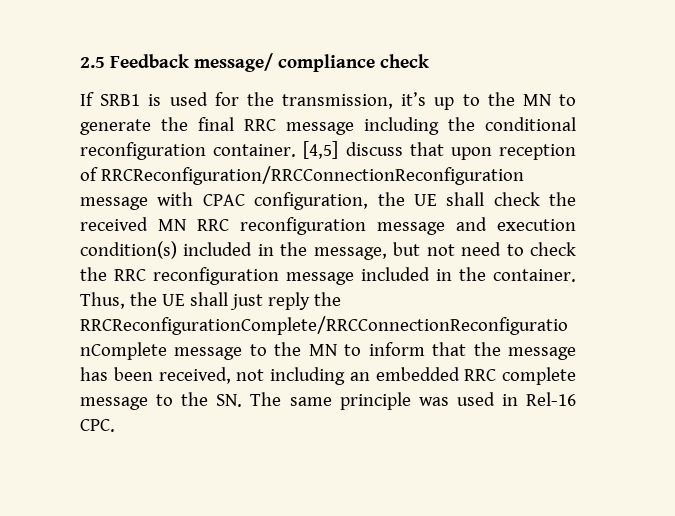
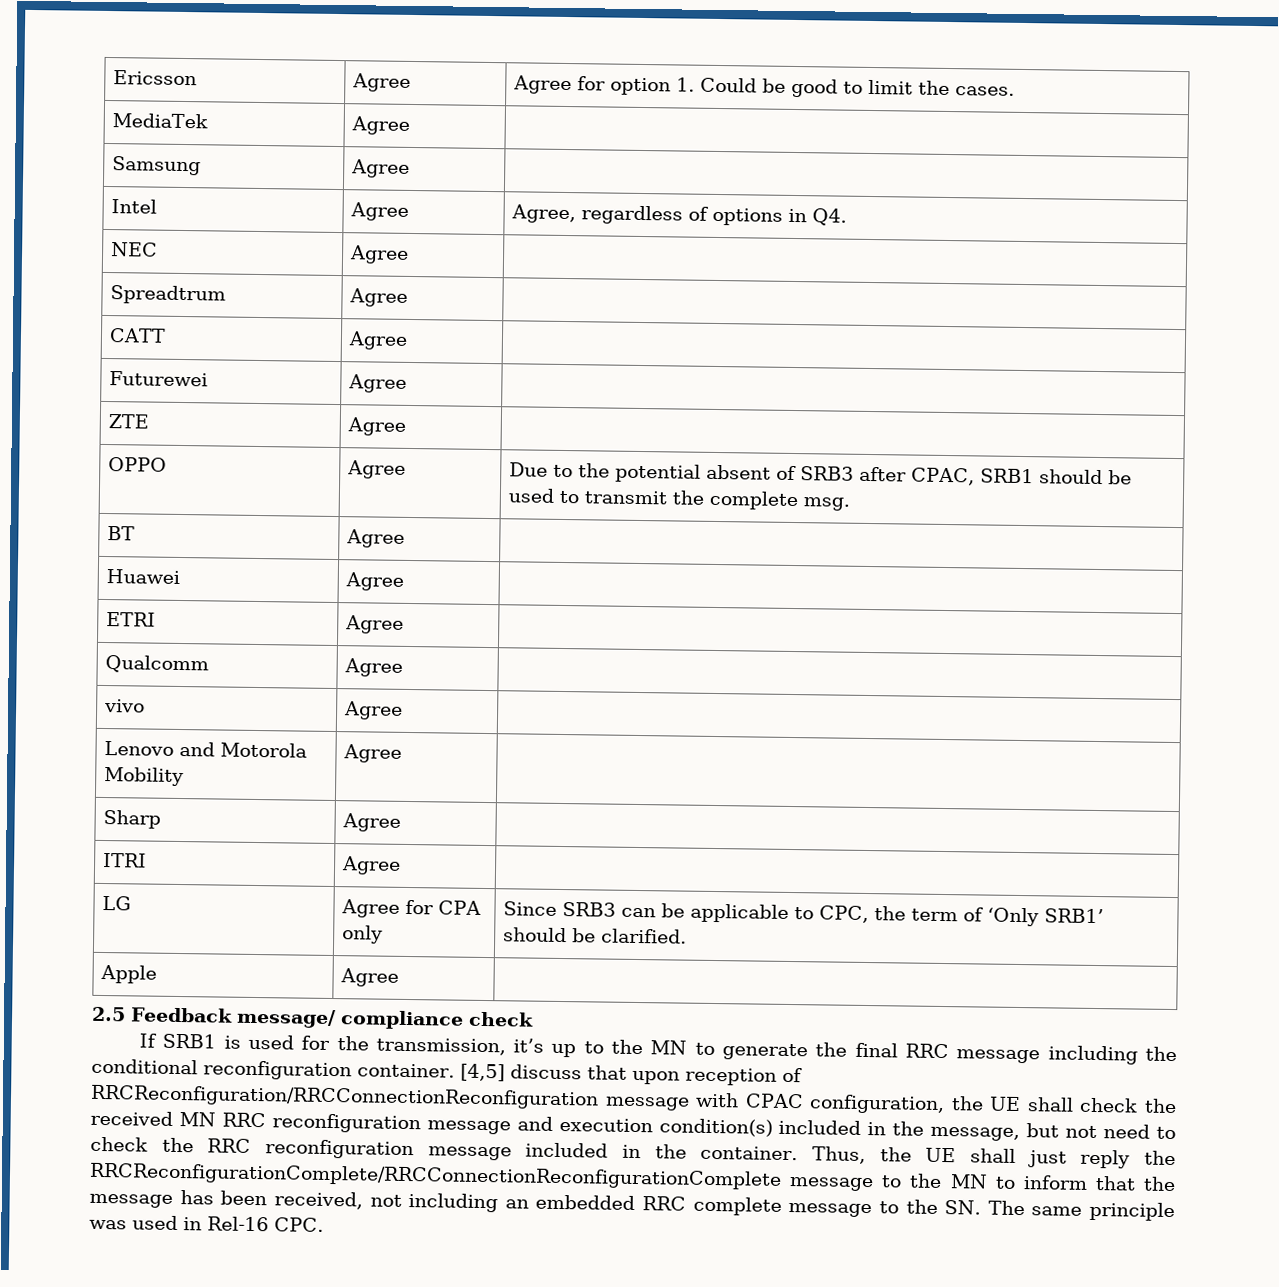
+ Ericsson | Agree | Agree for option 1. Could be good to limit the cases.
+ MediaTek | Agree |
+ Samsung | Agree |
+ Intel | Agree | Agree, regardless of options in Q4.
+ NEC | Agree |
+ Spreadtrum | Agree |
+ CATT | Agree |
+ Futurewei | Agree |
+ ZTE | Agree |
+ OPPO | Agree | Due to the potential absent of SRB3 after CPAC, SRB1 should be used to transmit the complete msg.
+ BT | Agree |
+ Huawei | Agree |
+ ETRI | Agree |
+ Qualcomm | Agree |
+ vivo | Agree |
+ Lenovo and Motorola Mobility | Agree |
+ Sharp | Agree |
+ ITRI | Agree |
+ LG | Agree for CPA only | Since SRB3 can be applicable to CPC, the term of ‘Only SRB1’ should be clarified.
+ Apple | Agree |

